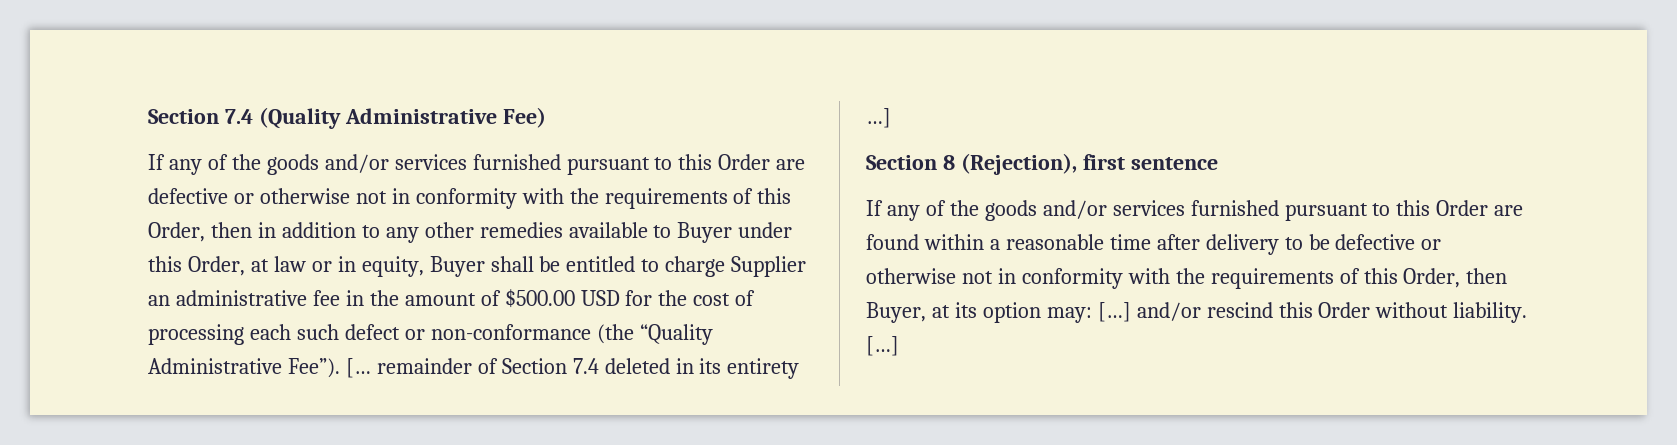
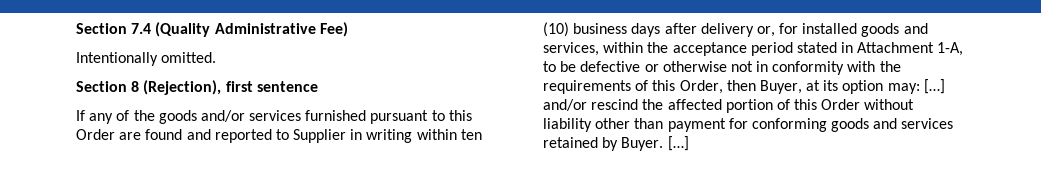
- If any of the goods and/or services furnished pursuant to this Order are defective or otherwise not in conformity with the requirements of this Order, then in addition to any other remedies available to Buyer under this Order, at law or in equity, Buyer shall be entitled to charge Supplier an administrative fee in the amount of $500.00 USD for the cost of processing each such defect or non-conformance (the “Quality Administrative Fee”). [… remainder of Section 7.4 deleted in its entirety …]
+ Intentionally omitted.
- If any of the goods and/or services furnished pursuant to this Order are found within a reasonable time after delivery to be defective or otherwise not in conformity with the requirements of this Order, then Buyer, at its option may: […] and/or rescind this Order without liability.
+ If any of the goods and/or services furnished pursuant to this Order are found and reported to Supplier in writing within ten (10) business days after delivery or, for installed goods and services, within the acceptance period stated in Attachment 1-A, to be defective or otherwise not in conformity with the requirements of this Order, then Buyer, at its option may: […] and/or rescind the affected portion of this Order without liability other than payment for conforming goods and services retained by Buyer.

